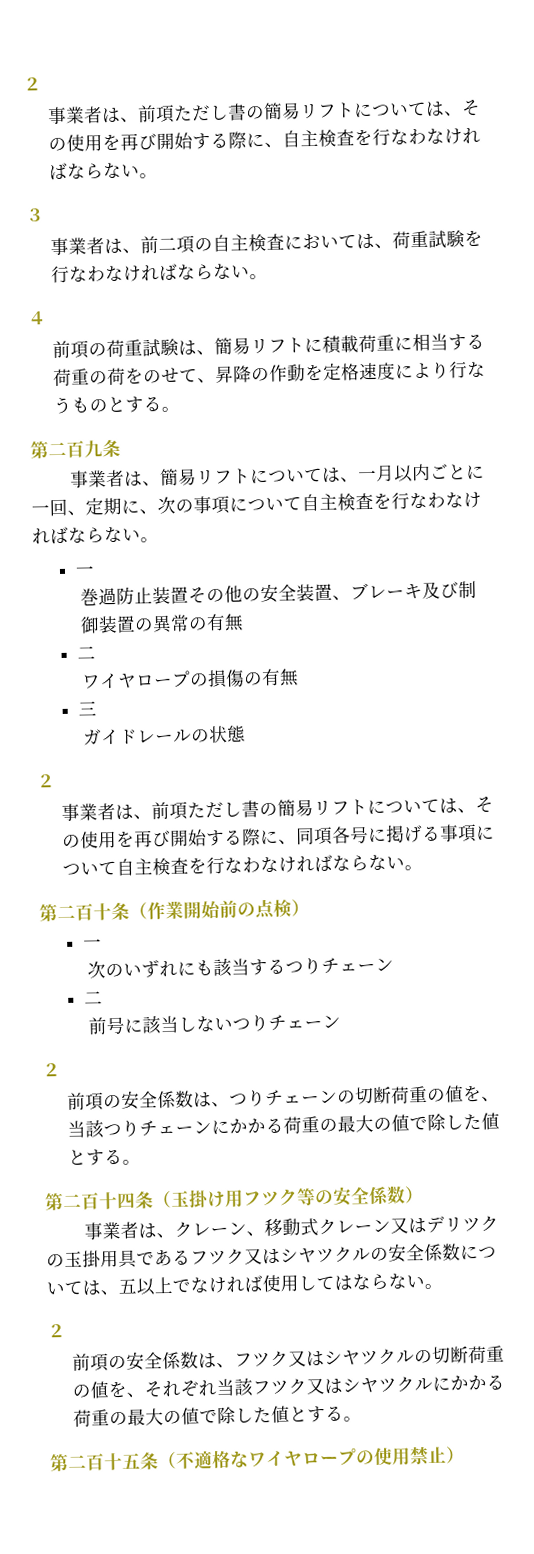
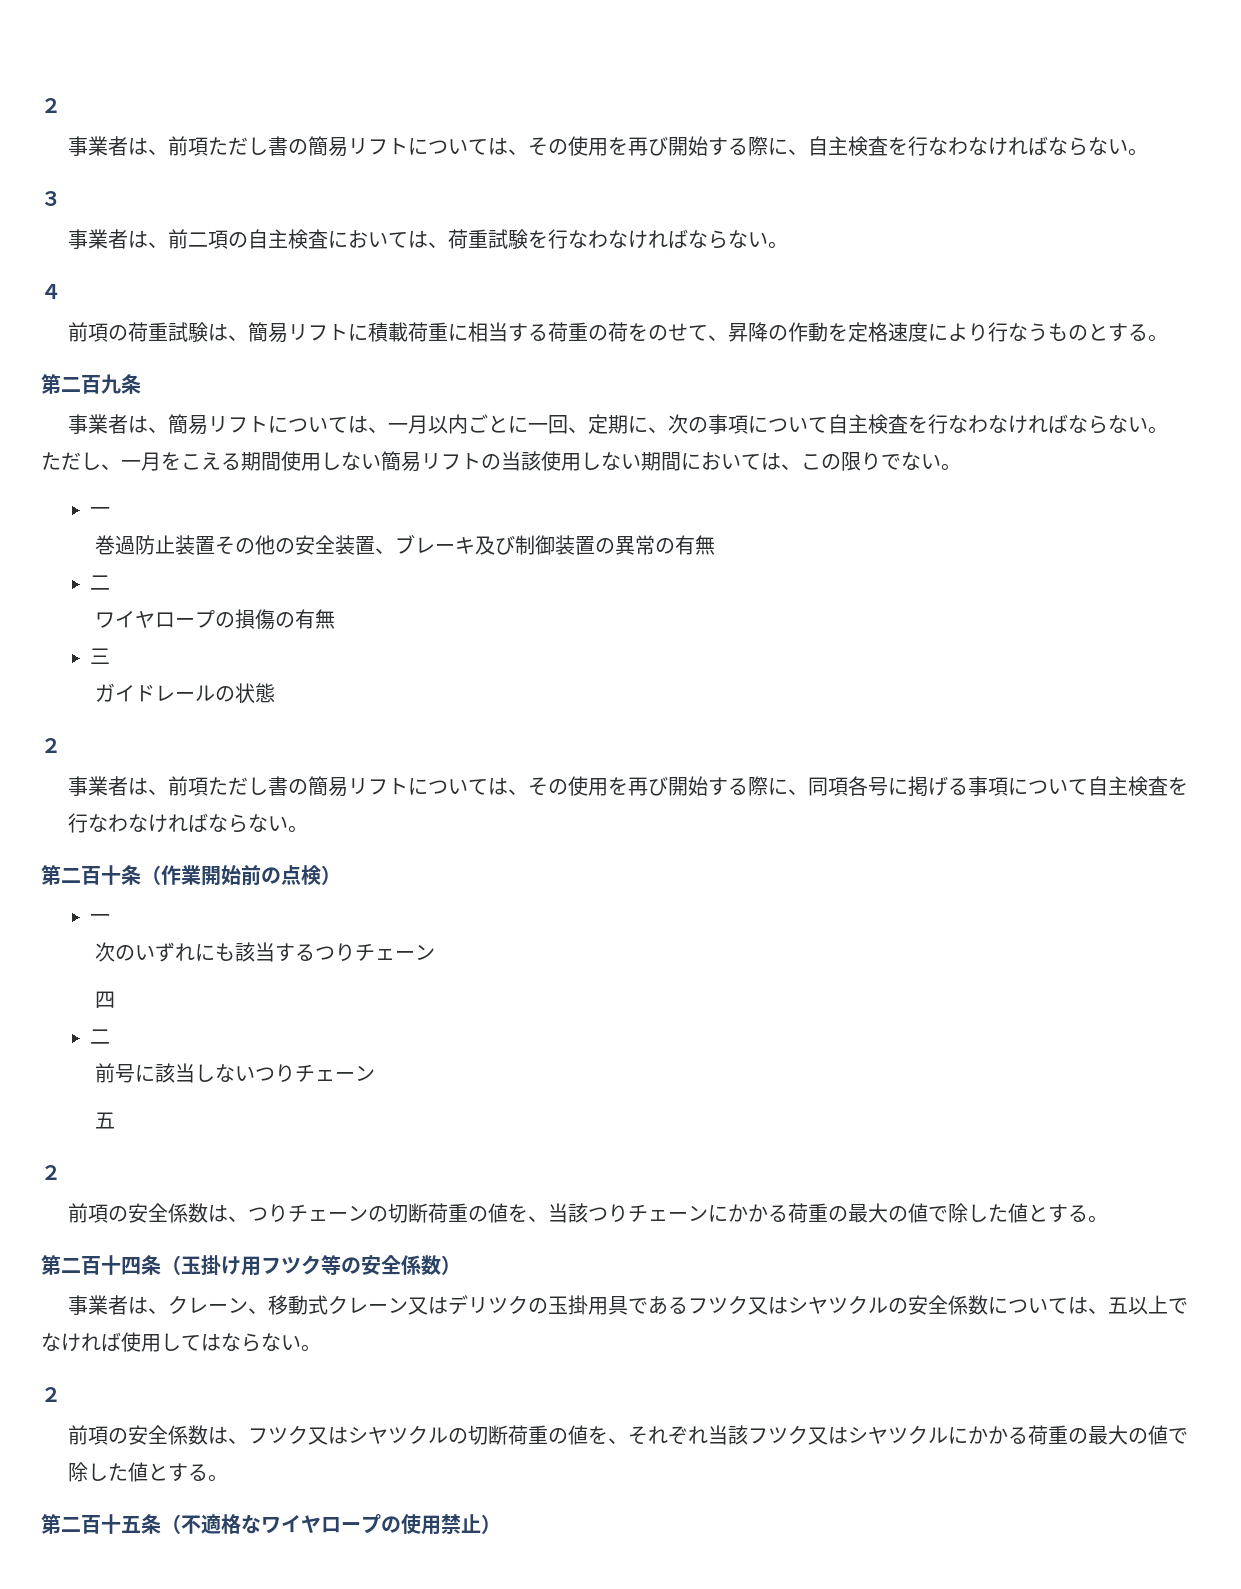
+ ただし、一月をこえる期間使用しない簡易リフトの当該使用しない期間においては、この限りでない。
  次のいずれにも該当するつりチェーン
+ 四
  前号に該当しないつりチェーン
+ 五

